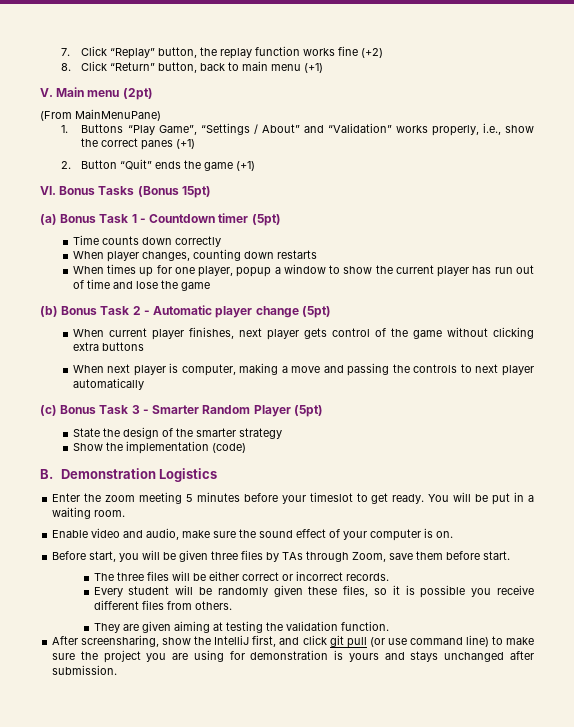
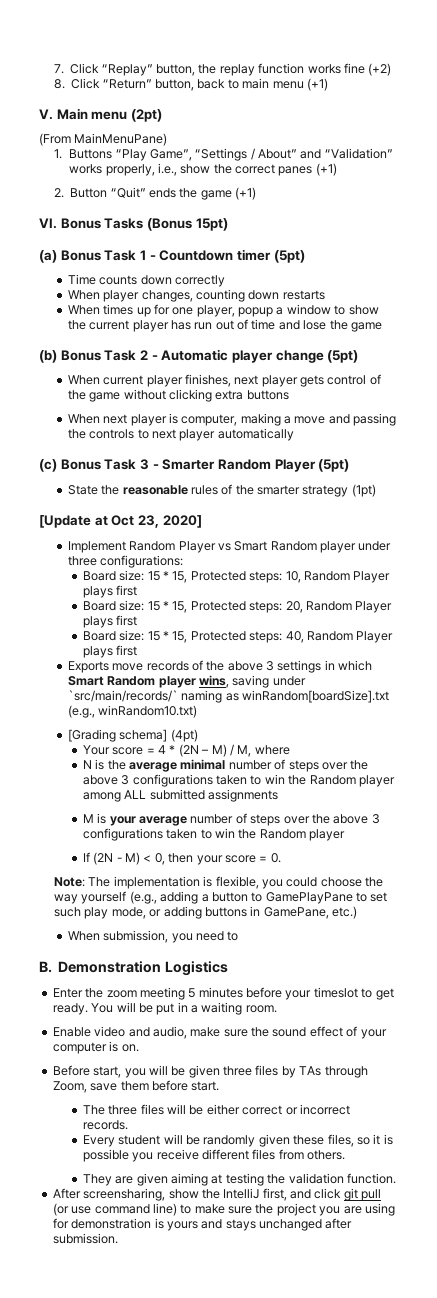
- State the design of the smarter strategy
- Show the implementation (code)
+ State the reasonable rules of the smarter strategy (1pt)
+ [Update at Oct 23, 2020]
+ Implement Random Player vs Smart Random player under three configurations:
+ Board size: 15 * 15, Protected steps: 10, Random Player plays first
+ Board size: 15 * 15, Protected steps: 20, Random Player plays first
+ Board size: 15 * 15, Protected steps: 40, Random Player plays first
+ Exports move records of the above 3 settings in which Smart Random player wins, saving under `src/main/records/` naming as winRandom[boardSize].txt (e.g., winRandom10.txt)
+ [Grading schema] (4pt)
+ Your score = 4 * (2N – M) / M, where
+ N is the average minimal number of steps over the above 3 configurations taken to win the Random player among ALL submitted assignments
+ M is your average number of steps over the above 3 configurations taken to win the Random player
+ If (2N - M) < 0, then your score = 0.
+ Note: The implementation is flexible, you could choose the way yourself (e.g., adding a button to GamePlayPane to set such play mode, or adding buttons in GamePane, etc.)
+ When submission, you need to

